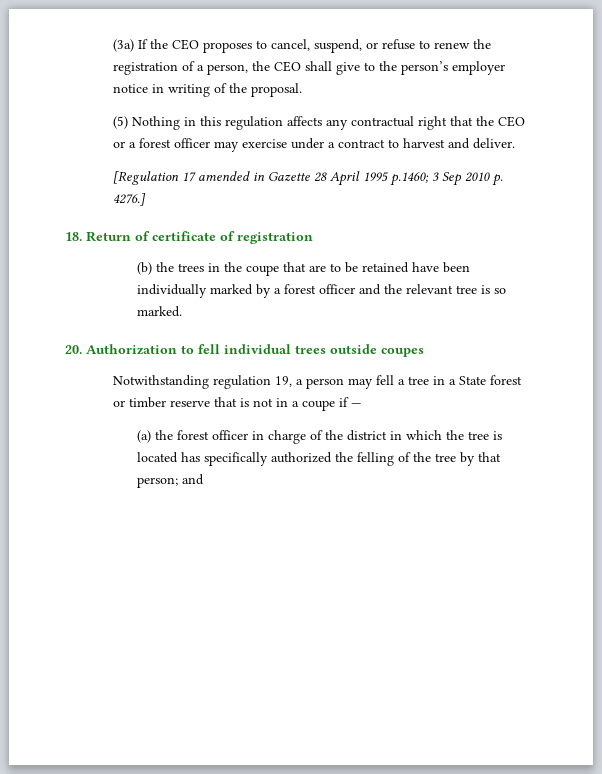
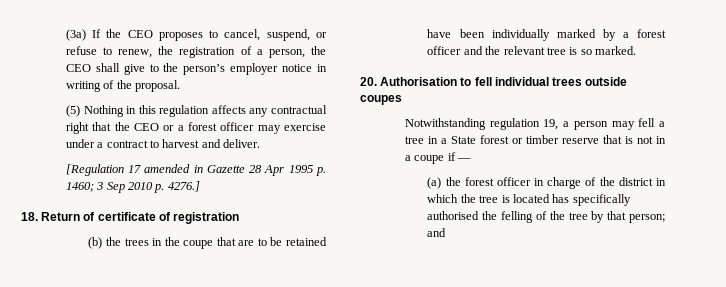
- (3a) If the CEO proposes to cancel, suspend, or refuse to renew the registration of a person, the CEO shall give to the person’s employer notice in writing of the proposal.
+ (3a) If the CEO proposes to cancel, suspend, or refuse to renew, the registration of a person, the CEO shall give to the person’s employer notice in writing of the proposal.
- [Regulation 17 amended in Gazette 28 April 1995 p.1460; 3 Sep 2010 p. 4276.]
+ [Regulation 17 amended in Gazette 28 Apr 1995 p. 1460; 3 Sep 2010 p. 4276.]
- 20. Authorization to fell individual trees outside coupes
+ 20. Authorisation to fell individual trees outside coupes
- (a) the forest officer in charge of the district in which the tree is located has specifically authorized the felling of the tree by that person; and
+ (a) the forest officer in charge of the district in which the tree is located has specifically authorised the felling of the tree by that person; and

